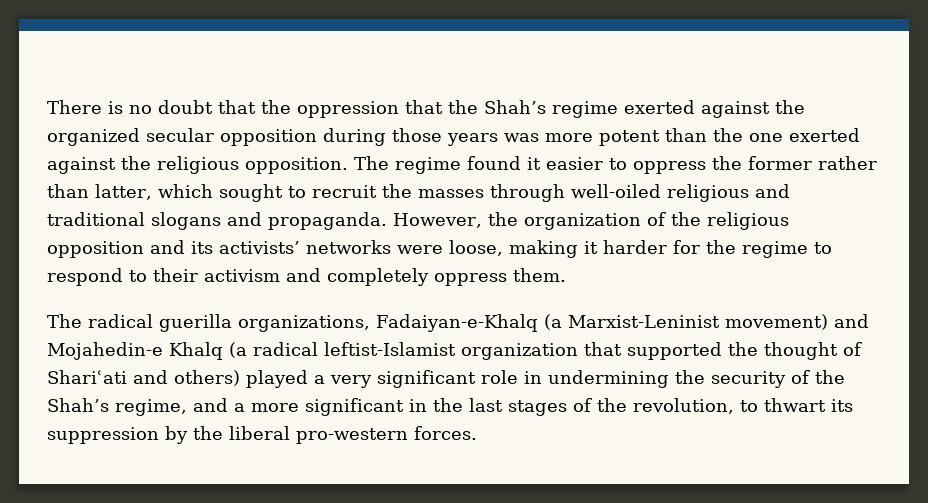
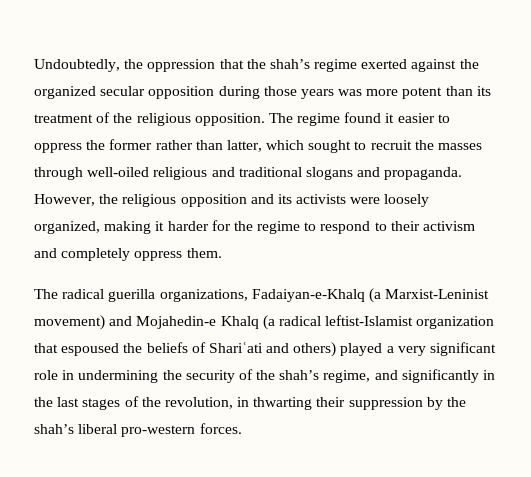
- There is no doubt that the oppression that the Shah’s regime exerted against the organized secular opposition during those years was more potent than the one exerted against the religious opposition.
+ Undoubtedly, the oppression that the shah’s regime exerted against the organized secular opposition during those years was more potent than its treatment of the religious opposition.
- However, the organization of the religious opposition and its activists’ networks were loose, making it harder for the regime to respond to their activism and completely oppress them.
+ However, the religious opposition and its activists were loosely organized, making it harder for the regime to respond to their activism and completely oppress them.
- The radical guerilla organizations, Fadaiyan-e-Khalq (a Marxist-Leninist movement) and Mojahedin-e Khalq (a radical leftist-Islamist organization that supported the thought of Shariʿati and others) played a very significant role in undermining the security of the Shah’s regime, and a more significant in the last stages of the revolution, to thwart its suppression by the liberal pro-western forces.
+ The radical guerilla organizations, Fadaiyan-e-Khalq (a Marxist-Leninist movement) and Mojahedin-e Khalq (a radical leftist-Islamist organization that espoused the beliefs of Shariʿati and others) played a very significant role in undermining the security of the shah’s regime, and significantly in the last stages of the revolution, in thwarting their suppression by the shah’s liberal pro-western forces.

